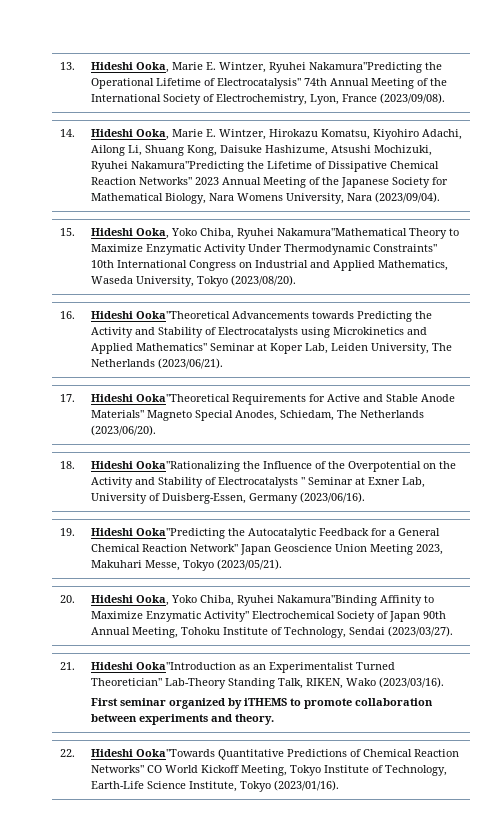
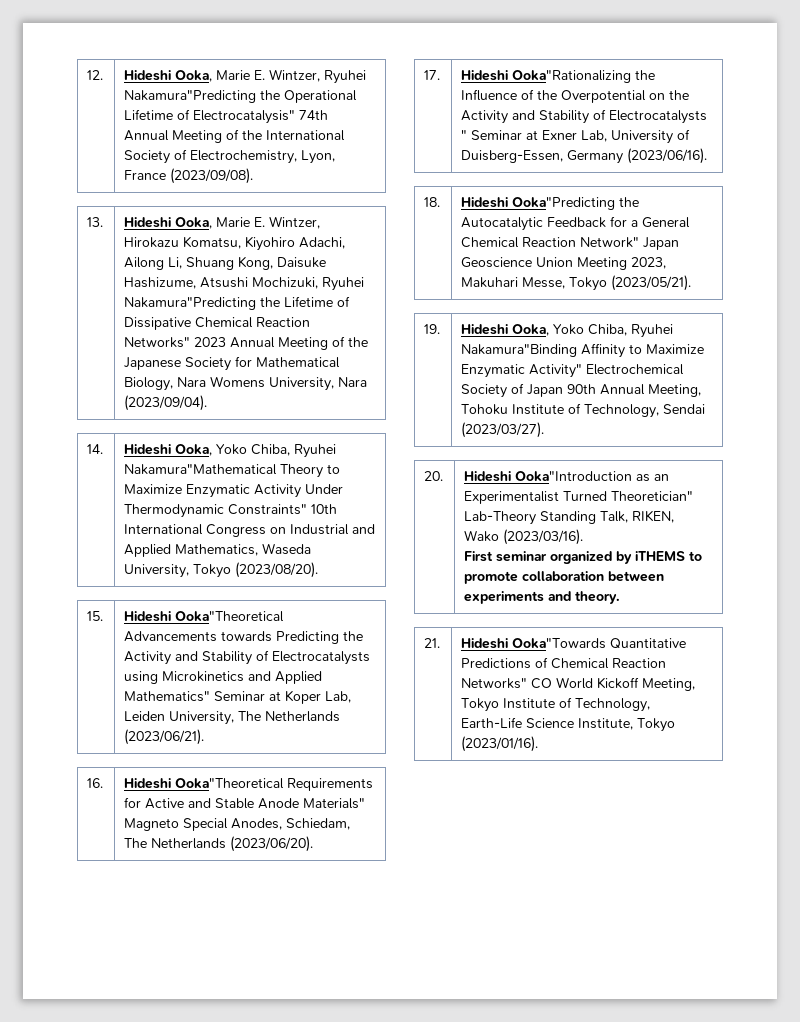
- 13. | Hideshi Ooka, Marie E. Wintzer, Ryuhei Nakamura"Predicting the Operational Lifetime of Electrocatalysis" 74th Annual Meeting of the International Society of Electrochemistry, Lyon, France (2023/09/08).
+ 12. | Hideshi Ooka, Marie E. Wintzer, Ryuhei Nakamura"Predicting the Operational Lifetime of Electrocatalysis" 74th Annual Meeting of the International Society of Electrochemistry, Lyon, France (2023/09/08).
- 14.
+ 13.
- 15. | Hideshi Ooka, Yoko Chiba, Ryuhei Nakamura"Mathematical Theory to Maximize Enzymatic Activity Under Thermodynamic Constraints" 10th International Congress on Industrial and Applied Mathematics, Waseda University, Tokyo (2023/08/20).
+ 14. | Hideshi Ooka, Yoko Chiba, Ryuhei Nakamura"Mathematical Theory to Maximize Enzymatic Activity Under Thermodynamic Constraints" 10th International Congress on Industrial and Applied Mathematics, Waseda University, Tokyo (2023/08/20).
- 16. | Hideshi Ooka"Theoretical Advancements towards Predicting the Activity and Stability of Electrocatalysts using Microkinetics and Applied Mathematics" Seminar at Koper Lab, Leiden University, The Netherlands (2023/06/21).
+ 15. | Hideshi Ooka"Theoretical Advancements towards Predicting the Activity and Stability of Electrocatalysts using Microkinetics and Applied Mathematics" Seminar at Koper Lab, Leiden University, The Netherlands (2023/06/21).
- 17. | Hideshi Ooka"Theoretical Requirements for Active and Stable Anode Materials" Magneto Special Anodes, Schiedam, The Netherlands (2023/06/20).
+ 16. | Hideshi Ooka"Theoretical Requirements for Active and Stable Anode Materials" Magneto Special Anodes, Schiedam, The Netherlands (2023/06/20).
- 18. | Hideshi Ooka"Rationalizing the Influence of the Overpotential on the Activity and Stability of Electrocatalysts " Seminar at Exner Lab, University of Duisberg-Essen, Germany (2023/06/16).
+ 17. | Hideshi Ooka"Rationalizing the Influence of the Overpotential on the Activity and Stability of Electrocatalysts " Seminar at Exner Lab, University of Duisberg-Essen, Germany (2023/06/16).
- 19. | Hideshi Ooka"Predicting the Autocatalytic Feedback for a General Chemical Reaction Network" Japan Geoscience Union Meeting 2023, Makuhari Messe, Tokyo (2023/05/21).
+ 18. | Hideshi Ooka"Predicting the Autocatalytic Feedback for a General Chemical Reaction Network" Japan Geoscience Union Meeting 2023, Makuhari Messe, Tokyo (2023/05/21).
- 20. | Hideshi Ooka, Yoko Chiba, Ryuhei Nakamura"Binding Affinity to Maximize Enzymatic Activity" Electrochemical Society of Japan 90th Annual Meeting, Tohoku Institute of Technology, Sendai (2023/03/27).
+ 19. | Hideshi Ooka, Yoko Chiba, Ryuhei Nakamura"Binding Affinity to Maximize Enzymatic Activity" Electrochemical Society of Japan 90th Annual Meeting, Tohoku Institute of Technology, Sendai (2023/03/27).
- 21. | Hideshi Ooka"Introduction as an Experimentalist Turned Theoretician" Lab-Theory Standing Talk, RIKEN, Wako (2023/03/16).
+ 20. | Hideshi Ooka"Introduction as an Experimentalist Turned Theoretician" Lab-Theory Standing Talk, RIKEN, Wako (2023/03/16).
- 22. | Hideshi Ooka"Towards Quantitative Predictions of Chemical Reaction Networks" CO World Kickoff Meeting, Tokyo Institute of Technology, Earth-Life Science Institute, Tokyo (2023/01/16).
+ 21. | Hideshi Ooka"Towards Quantitative Predictions of Chemical Reaction Networks" CO World Kickoff Meeting, Tokyo Institute of Technology, Earth-Life Science Institute, Tokyo (2023/01/16).

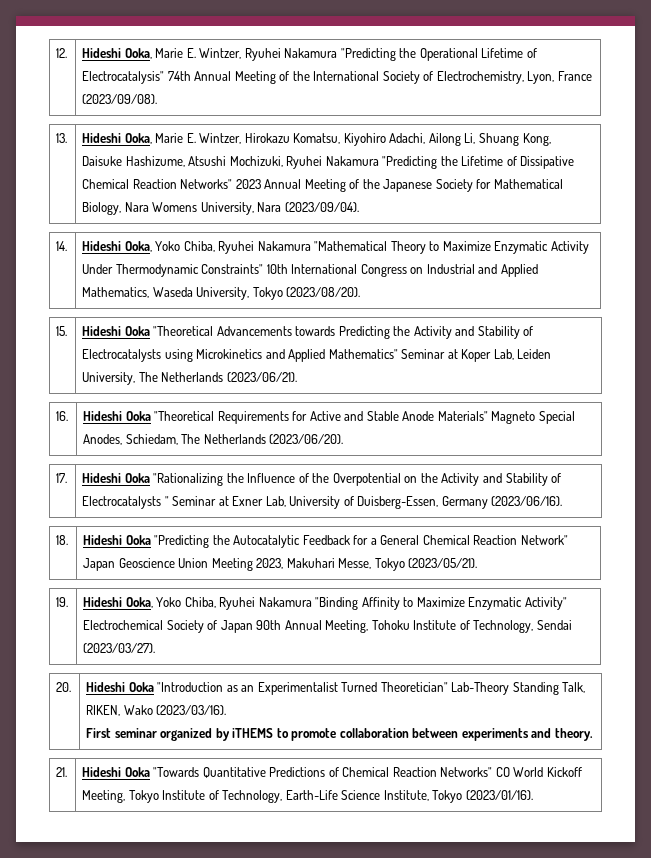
- 12. | Hideshi Ooka, Marie E. Wintzer, Ryuhei Nakamura"Predicting the Operational Lifetime of Electrocatalysis" 74th Annual Meeting of the International Society of Electrochemistry, Lyon, France (2023/09/08).
+ 12. | Hideshi Ooka, Marie E. Wintzer, Ryuhei Nakamura "Predicting the Operational Lifetime of Electrocatalysis" 74th Annual Meeting of the International Society of Electrochemistry, Lyon, France (2023/09/08).
- Hideshi Ooka, Marie E. Wintzer, Hirokazu Komatsu, Kiyohiro Adachi, Ailong Li, Shuang Kong, Daisuke Hashizume, Atsushi Mochizuki, Ryuhei Nakamura"Predicting the Lifetime of Dissipative Chemical Reaction Networks" 2023 Annual Meeting of the Japanese Society for Mathematical Biology, Nara Womens University, Nara (2023/09/04).
+ Hideshi Ooka, Marie E. Wintzer, Hirokazu Komatsu, Kiyohiro Adachi, Ailong Li, Shuang Kong, Daisuke Hashizume, Atsushi Mochizuki, Ryuhei Nakamura "Predicting the Lifetime of Dissipative Chemical Reaction Networks" 2023 Annual Meeting of the Japanese Society for Mathematical Biology, Nara Womens University, Nara (2023/09/04).
- 14. | Hideshi Ooka, Yoko Chiba, Ryuhei Nakamura"Mathematical Theory to Maximize Enzymatic Activity Under Thermodynamic Constraints" 10th International Congress on Industrial and Applied Mathematics, Waseda University, Tokyo (2023/08/20).
+ 14. | Hideshi Ooka, Yoko Chiba, Ryuhei Nakamura "Mathematical Theory to Maximize Enzymatic Activity Under Thermodynamic Constraints" 10th International Congress on Industrial and Applied Mathematics, Waseda University, Tokyo (2023/08/20).
- 15. | Hideshi Ooka"Theoretical Advancements towards Predicting the Activity and Stability of Electrocatalysts using Microkinetics and Applied Mathematics" Seminar at Koper Lab, Leiden University, The Netherlands (2023/06/21).
+ 15. | Hideshi Ooka "Theoretical Advancements towards Predicting the Activity and Stability of Electrocatalysts using Microkinetics and Applied Mathematics" Seminar at Koper Lab, Leiden University, The Netherlands (2023/06/21).
- 16. | Hideshi Ooka"Theoretical Requirements for Active and Stable Anode Materials" Magneto Special Anodes, Schiedam, The Netherlands (2023/06/20).
+ 16. | Hideshi Ooka "Theoretical Requirements for Active and Stable Anode Materials" Magneto Special Anodes, Schiedam, The Netherlands (2023/06/20).
- 17. | Hideshi Ooka"Rationalizing the Influence of the Overpotential on the Activity and Stability of Electrocatalysts " Seminar at Exner Lab, University of Duisberg-Essen, Germany (2023/06/16).
+ 17. | Hideshi Ooka "Rationalizing the Influence of the Overpotential on the Activity and Stability of Electrocatalysts " Seminar at Exner Lab, University of Duisberg-Essen, Germany (2023/06/16).
- 18. | Hideshi Ooka"Predicting the Autocatalytic Feedback for a General Chemical Reaction Network" Japan Geoscience Union Meeting 2023, Makuhari Messe, Tokyo (2023/05/21).
+ 18. | Hideshi Ooka "Predicting the Autocatalytic Feedback for a General Chemical Reaction Network" Japan Geoscience Union Meeting 2023, Makuhari Messe, Tokyo (2023/05/21).
- 19. | Hideshi Ooka, Yoko Chiba, Ryuhei Nakamura"Binding Affinity to Maximize Enzymatic Activity" Electrochemical Society of Japan 90th Annual Meeting, Tohoku Institute of Technology, Sendai (2023/03/27).
+ 19. | Hideshi Ooka, Yoko Chiba, Ryuhei Nakamura "Binding Affinity to Maximize Enzymatic Activity" Electrochemical Society of Japan 90th Annual Meeting, Tohoku Institute of Technology, Sendai (2023/03/27).
- 20. | Hideshi Ooka"Introduction as an Experimentalist Turned Theoretician" Lab-Theory Standing Talk, RIKEN, Wako (2023/03/16).
+ 20. | Hideshi Ooka "Introduction as an Experimentalist Turned Theoretician" Lab-Theory Standing Talk, RIKEN, Wako (2023/03/16).
- 21. | Hideshi Ooka"Towards Quantitative Predictions of Chemical Reaction Networks" CO World Kickoff Meeting, Tokyo Institute of Technology, Earth-Life Science Institute, Tokyo (2023/01/16).
+ 21. | Hideshi Ooka "Towards Quantitative Predictions of Chemical Reaction Networks" CO World Kickoff Meeting, Tokyo Institute of Technology, Earth-Life Science Institute, Tokyo (2023/01/16).

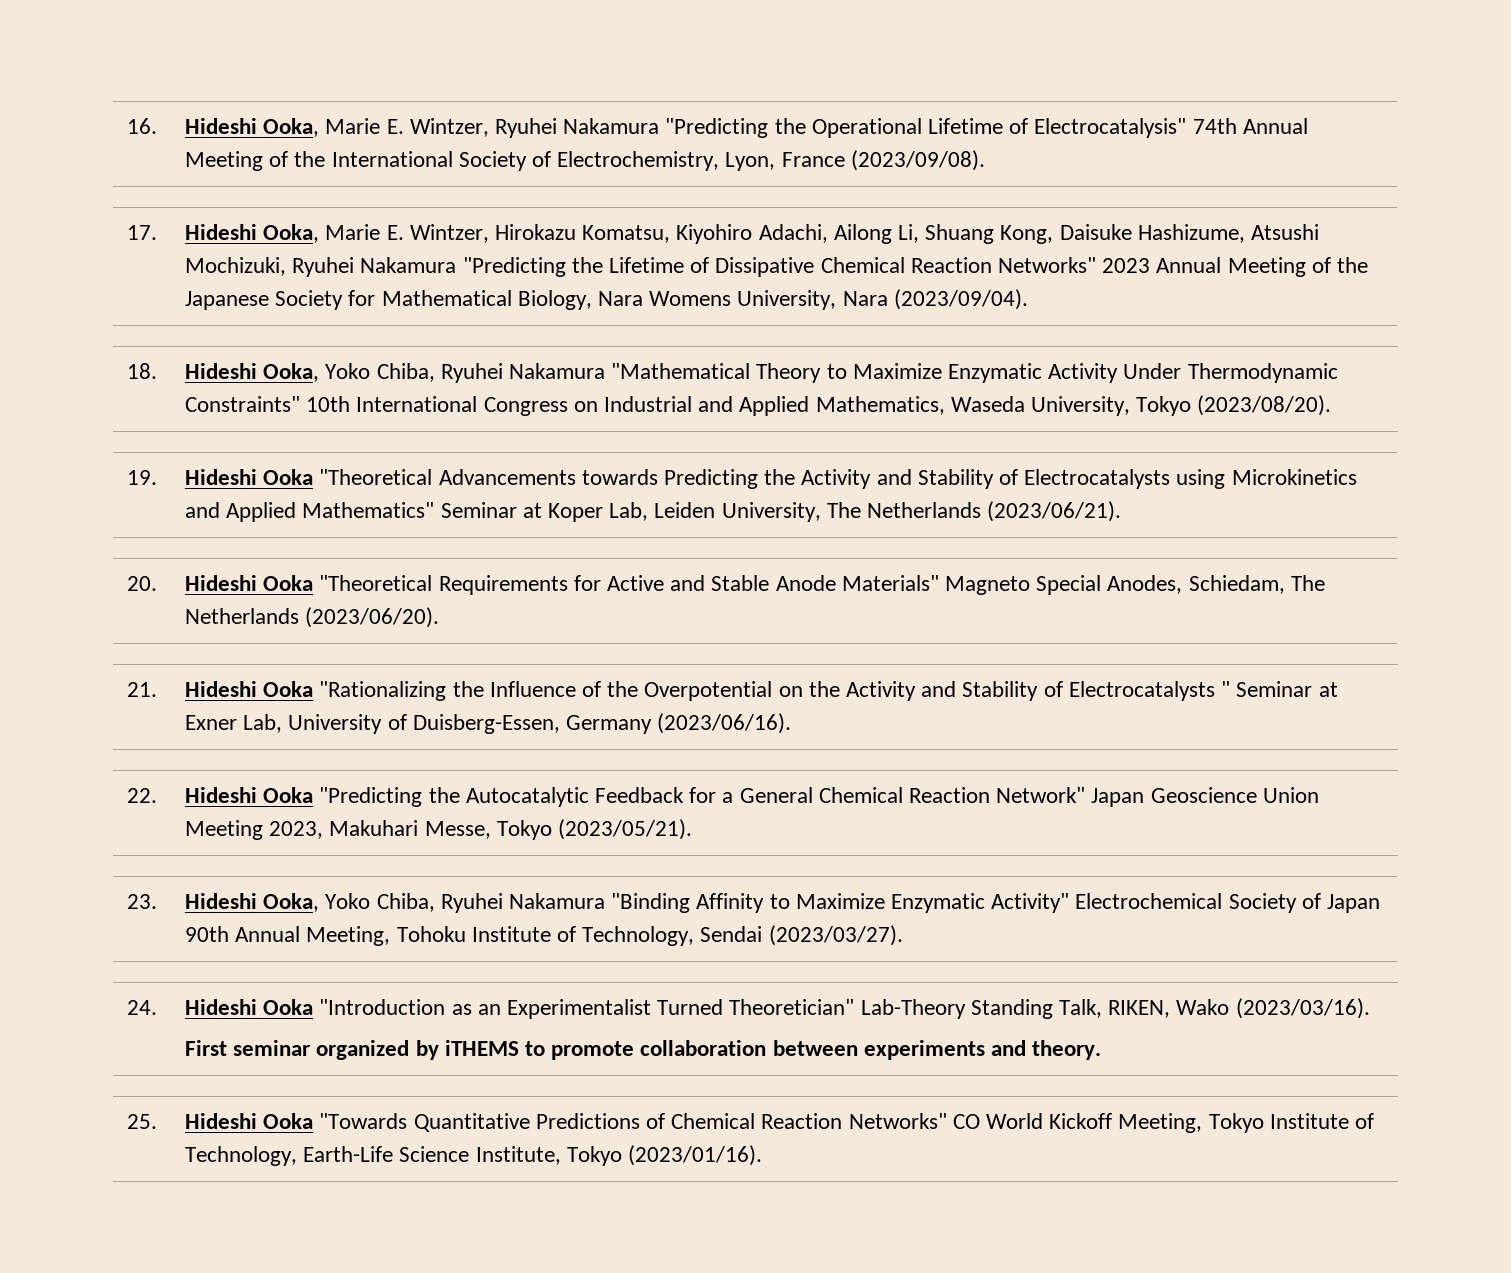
- 12. | Hideshi Ooka, Marie E. Wintzer, Ryuhei Nakamura "Predicting the Operational Lifetime of Electrocatalysis" 74th Annual Meeting of the International Society of Electrochemistry, Lyon, France (2023/09/08).
+ 16. | Hideshi Ooka, Marie E. Wintzer, Ryuhei Nakamura "Predicting the Operational Lifetime of Electrocatalysis" 74th Annual Meeting of the International Society of Electrochemistry, Lyon, France (2023/09/08).
- 13.
+ 17.
- 14. | Hideshi Ooka, Yoko Chiba, Ryuhei Nakamura "Mathematical Theory to Maximize Enzymatic Activity Under Thermodynamic Constraints" 10th International Congress on Industrial and Applied Mathematics, Waseda University, Tokyo (2023/08/20).
+ 18. | Hideshi Ooka, Yoko Chiba, Ryuhei Nakamura "Mathematical Theory to Maximize Enzymatic Activity Under Thermodynamic Constraints" 10th International Congress on Industrial and Applied Mathematics, Waseda University, Tokyo (2023/08/20).
- 15. | Hideshi Ooka "Theoretical Advancements towards Predicting the Activity and Stability of Electrocatalysts using Microkinetics and Applied Mathematics" Seminar at Koper Lab, Leiden University, The Netherlands (2023/06/21).
+ 19. | Hideshi Ooka "Theoretical Advancements towards Predicting the Activity and Stability of Electrocatalysts using Microkinetics and Applied Mathematics" Seminar at Koper Lab, Leiden University, The Netherlands (2023/06/21).
- 16. | Hideshi Ooka "Theoretical Requirements for Active and Stable Anode Materials" Magneto Special Anodes, Schiedam, The Netherlands (2023/06/20).
+ 20. | Hideshi Ooka "Theoretical Requirements for Active and Stable Anode Materials" Magneto Special Anodes, Schiedam, The Netherlands (2023/06/20).
- 17. | Hideshi Ooka "Rationalizing the Influence of the Overpotential on the Activity and Stability of Electrocatalysts " Seminar at Exner Lab, University of Duisberg-Essen, Germany (2023/06/16).
+ 21. | Hideshi Ooka "Rationalizing the Influence of the Overpotential on the Activity and Stability of Electrocatalysts " Seminar at Exner Lab, University of Duisberg-Essen, Germany (2023/06/16).
- 18. | Hideshi Ooka "Predicting the Autocatalytic Feedback for a General Chemical Reaction Network" Japan Geoscience Union Meeting 2023, Makuhari Messe, Tokyo (2023/05/21).
+ 22. | Hideshi Ooka "Predicting the Autocatalytic Feedback for a General Chemical Reaction Network" Japan Geoscience Union Meeting 2023, Makuhari Messe, Tokyo (2023/05/21).
- 19. | Hideshi Ooka, Yoko Chiba, Ryuhei Nakamura "Binding Affinity to Maximize Enzymatic Activity" Electrochemical Society of Japan 90th Annual Meeting, Tohoku Institute of Technology, Sendai (2023/03/27).
+ 23. | Hideshi Ooka, Yoko Chiba, Ryuhei Nakamura "Binding Affinity to Maximize Enzymatic Activity" Electrochemical Society of Japan 90th Annual Meeting, Tohoku Institute of Technology, Sendai (2023/03/27).
- 20. | Hideshi Ooka "Introduction as an Experimentalist Turned Theoretician" Lab-Theory Standing Talk, RIKEN, Wako (2023/03/16).
+ 24. | Hideshi Ooka "Introduction as an Experimentalist Turned Theoretician" Lab-Theory Standing Talk, RIKEN, Wako (2023/03/16).
- 21. | Hideshi Ooka "Towards Quantitative Predictions of Chemical Reaction Networks" CO World Kickoff Meeting, Tokyo Institute of Technology, Earth-Life Science Institute, Tokyo (2023/01/16).
+ 25. | Hideshi Ooka "Towards Quantitative Predictions of Chemical Reaction Networks" CO World Kickoff Meeting, Tokyo Institute of Technology, Earth-Life Science Institute, Tokyo (2023/01/16).

